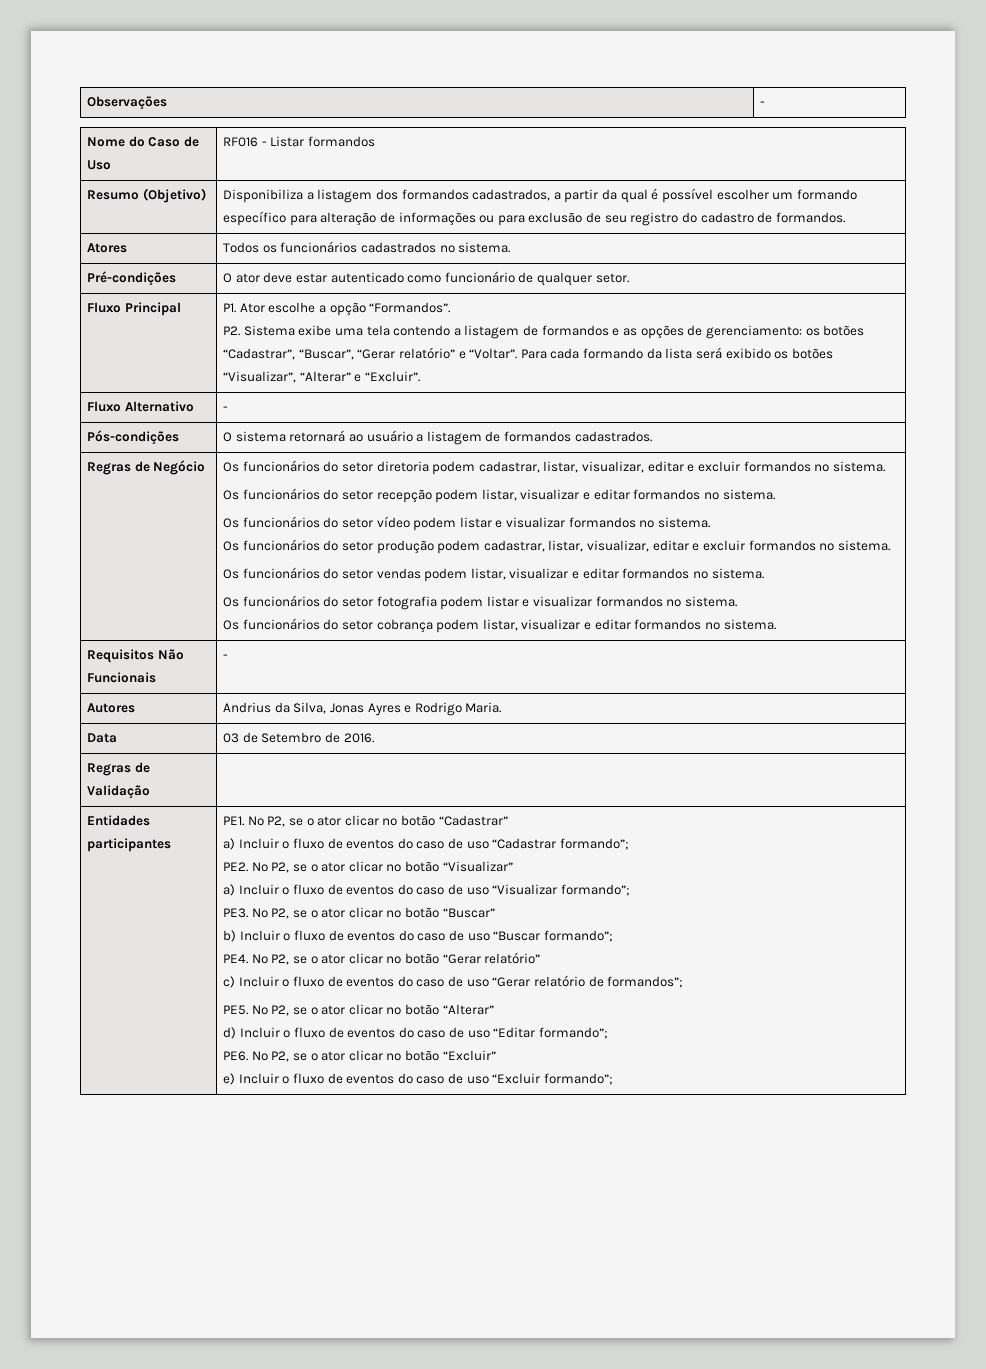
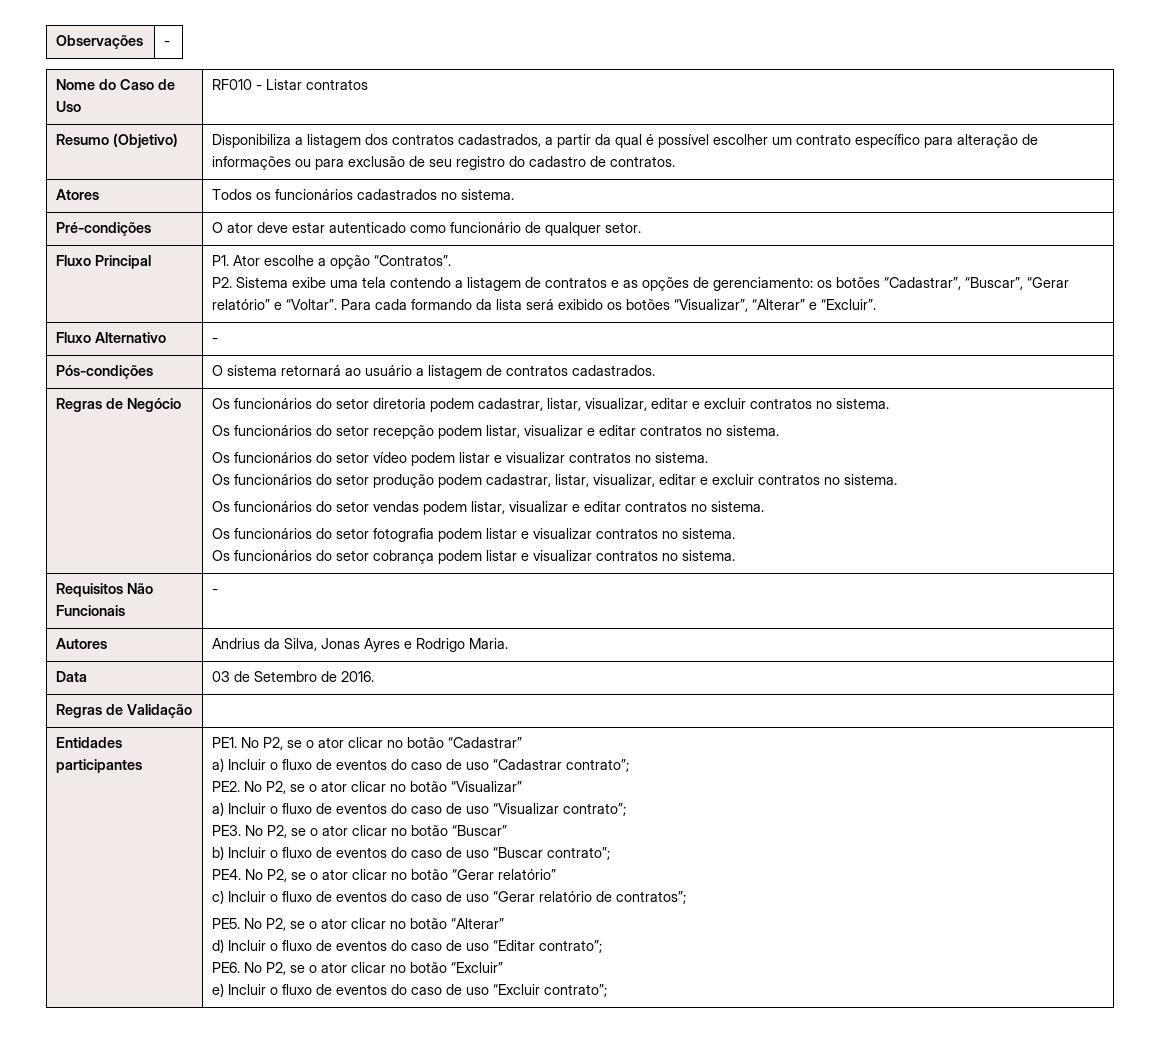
- Nome do Caso de Uso | RF016 - Listar formandos
+ Nome do Caso de Uso | RF010 - Listar contratos
- Resumo (Objetivo) | Disponibiliza a listagem dos formandos cadastrados, a partir da qual é possível escolher um formando específico para alteração de informações ou para exclusão de seu registro do cadastro de formandos.
+ Resumo (Objetivo) | Disponibiliza a listagem dos contratos cadastrados, a partir da qual é possível escolher um contrato específico para alteração de informações ou para exclusão de seu registro do cadastro de contratos.
- P1. Ator escolhe a opção “Formandos”.
+ P1. Ator escolhe a opção “Contratos”.
- P2. Sistema exibe uma tela contendo a listagem de formandos e as opções de gerenciamento: os botões “Cadastrar”, “Buscar”, “Gerar relatório” e “Voltar”.
+ P2. Sistema exibe uma tela contendo a listagem de contratos e as opções de gerenciamento: os botões “Cadastrar”, “Buscar”, “Gerar relatório” e “Voltar”.
- Pós-condições | O sistema retornará ao usuário a listagem de formandos cadastrados.
+ Pós-condições | O sistema retornará ao usuário a listagem de contratos cadastrados.
- Os funcionários do setor diretoria podem cadastrar, listar, visualizar, editar e excluir formandos no sistema.
+ Os funcionários do setor diretoria podem cadastrar, listar, visualizar, editar e excluir contratos no sistema.
- Os funcionários do setor recepção podem listar, visualizar e editar formandos no sistema.
+ Os funcionários do setor recepção podem listar, visualizar e editar contratos no sistema.
- Os funcionários do setor vídeo podem listar e visualizar formandos no sistema.
+ Os funcionários do setor vídeo podem listar e visualizar contratos no sistema.
- Os funcionários do setor produção podem cadastrar, listar, visualizar, editar e excluir formandos no sistema.
+ Os funcionários do setor produção podem cadastrar, listar, visualizar, editar e excluir contratos no sistema.
- Os funcionários do setor vendas podem listar, visualizar e editar formandos no sistema.
+ Os funcionários do setor vendas podem listar, visualizar e editar contratos no sistema.
- Os funcionários do setor fotografia podem listar e visualizar formandos no sistema.
+ Os funcionários do setor fotografia podem listar e visualizar contratos no sistema.
- Os funcionários do setor cobrança podem listar, visualizar e editar formandos no sistema.
+ Os funcionários do setor cobrança podem listar e visualizar contratos no sistema.
- a) Incluir o fluxo de eventos do caso de uso “Cadastrar formando”;
+ a) Incluir o fluxo de eventos do caso de uso “Cadastrar contrato”;
- a) Incluir o fluxo de eventos do caso de uso “Visualizar formando”;
+ a) Incluir o fluxo de eventos do caso de uso “Visualizar contrato”;
- b) Incluir o fluxo de eventos do caso de uso “Buscar formando”;
+ b) Incluir o fluxo de eventos do caso de uso “Buscar contrato”;
- c) Incluir o fluxo de eventos do caso de uso “Gerar relatório de formandos”;
+ c) Incluir o fluxo de eventos do caso de uso “Gerar relatório de contratos”;
- d) Incluir o fluxo de eventos do caso de uso “Editar formando”;
+ d) Incluir o fluxo de eventos do caso de uso “Editar contrato”;
- e) Incluir o fluxo de eventos do caso de uso “Excluir formando”;
+ e) Incluir o fluxo de eventos do caso de uso “Excluir contrato”;

